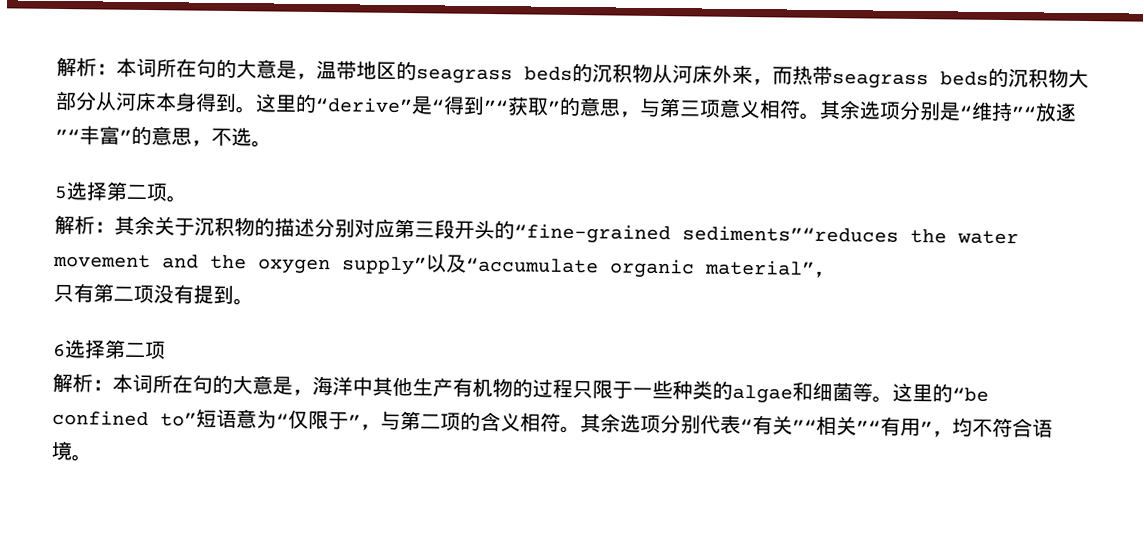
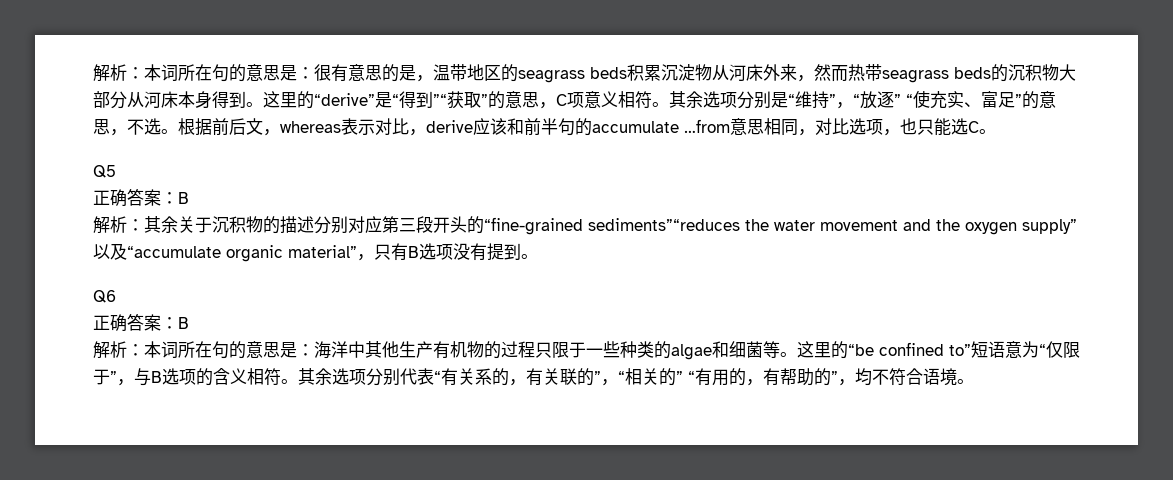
- 解析：本词所在句的大意是，温带地区的seagrass beds的沉积物从河床外来，而热带seagrass beds的沉积物大部分从河床本身得到。
+ 解析：本词所在句的意思是：很有意思的是，温带地区的seagrass beds积累沉淀物从河床外来，然而热带seagrass beds的沉积物大部分从河床本身得到。
- 这里的“derive”是“得到”“获取”的意思，与第三项意义相符。
+ 这里的“derive”是“得到”“获取”的意思，C项意义相符。
- 其余选项分别是“维持”“放逐”“丰富”的意思，不选。
- 5选择第二项。
+ 其余选项分别是“维持”，“放逐” “使充实、富足”的意思，不选。根据前后文，whereas表示对比，derive应该和前半句的accumulate …from意思相同，对比选项，也只能选C。
+ Q5
+ 正确答案：B
- 解析：其余关于沉积物的描述分别对应第三段开头的“fine-grained sediments”“reduces the water movement and the oxygen supply”以及“accumulate organic material”，
- 只有第二项没有提到。
+ 解析：其余关于沉积物的描述分别对应第三段开头的“fine-grained sediments”“reduces the water movement and the oxygen supply”以及“accumulate organic material”，只有B选项没有提到。
- 6选择第二项
- 解析：本词所在句的大意是，海洋中其他生产有机物的过程只限于一些种类的algae和细菌等。
+ Q6
+ 正确答案：B
+ 解析：本词所在句的意思是：海洋中其他生产有机物的过程只限于一些种类的algae和细菌等。
- 这里的“be confined to”短语意为“仅限于”，与第二项的含义相符。
+ 这里的“be confined to”短语意为“仅限于”，与B选项的含义相符。
- 其余选项分别代表“有关”“相关”“有用”，均不符合语境。
+ 其余选项分别代表“有关系的，有关联的”，“相关的” “有用的，有帮助的”，均不符合语境。

